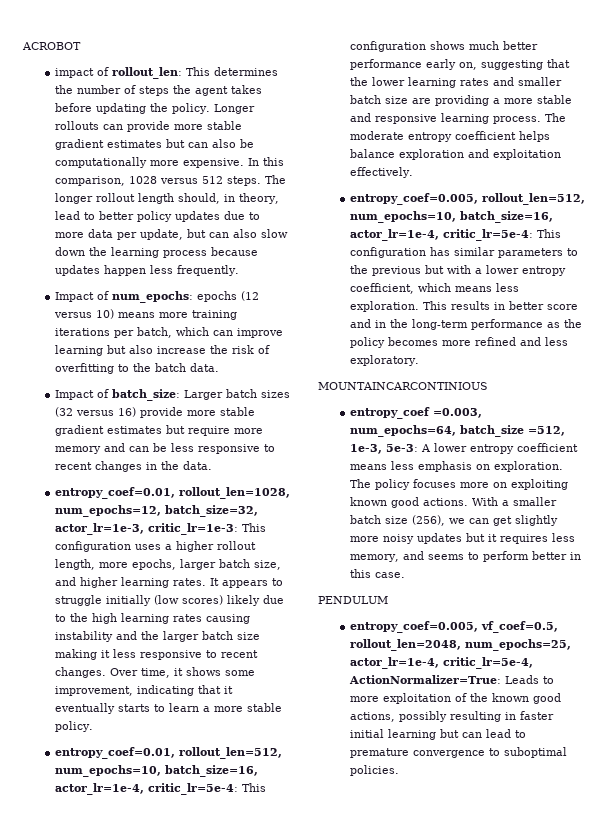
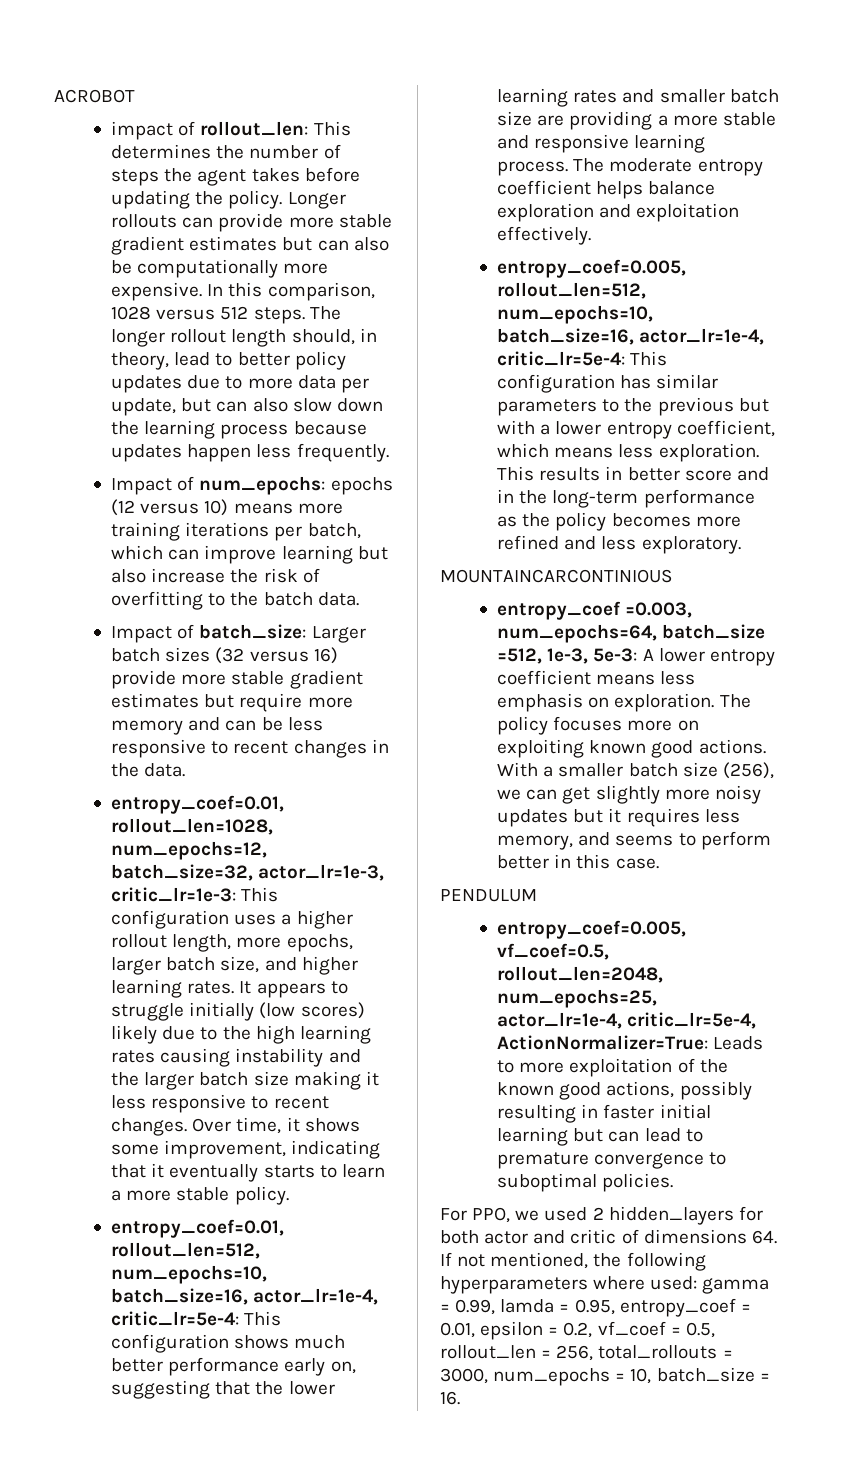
+ For PPO, we used 2 hidden_layers for both actor and critic of dimensions 64. If not mentioned, the following hyperparameters where used: gamma = 0.99, lamda = 0.95, entropy_coef = 0.01, epsilon = 0.2, vf_coef = 0.5, rollout_len = 256, total_rollouts = 3000, num_epochs = 10, batch_size = 16.

